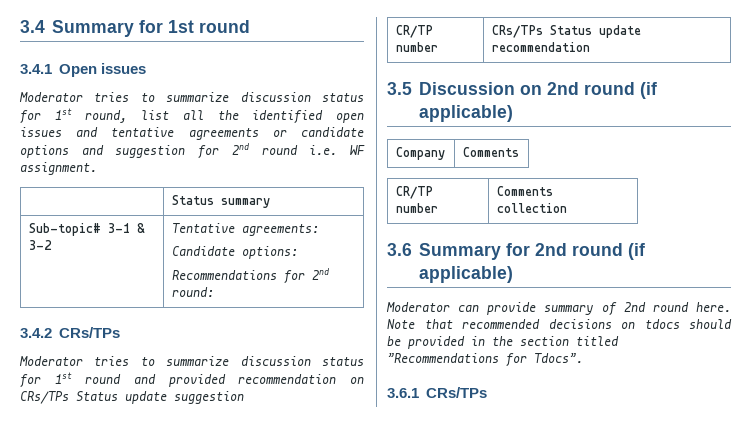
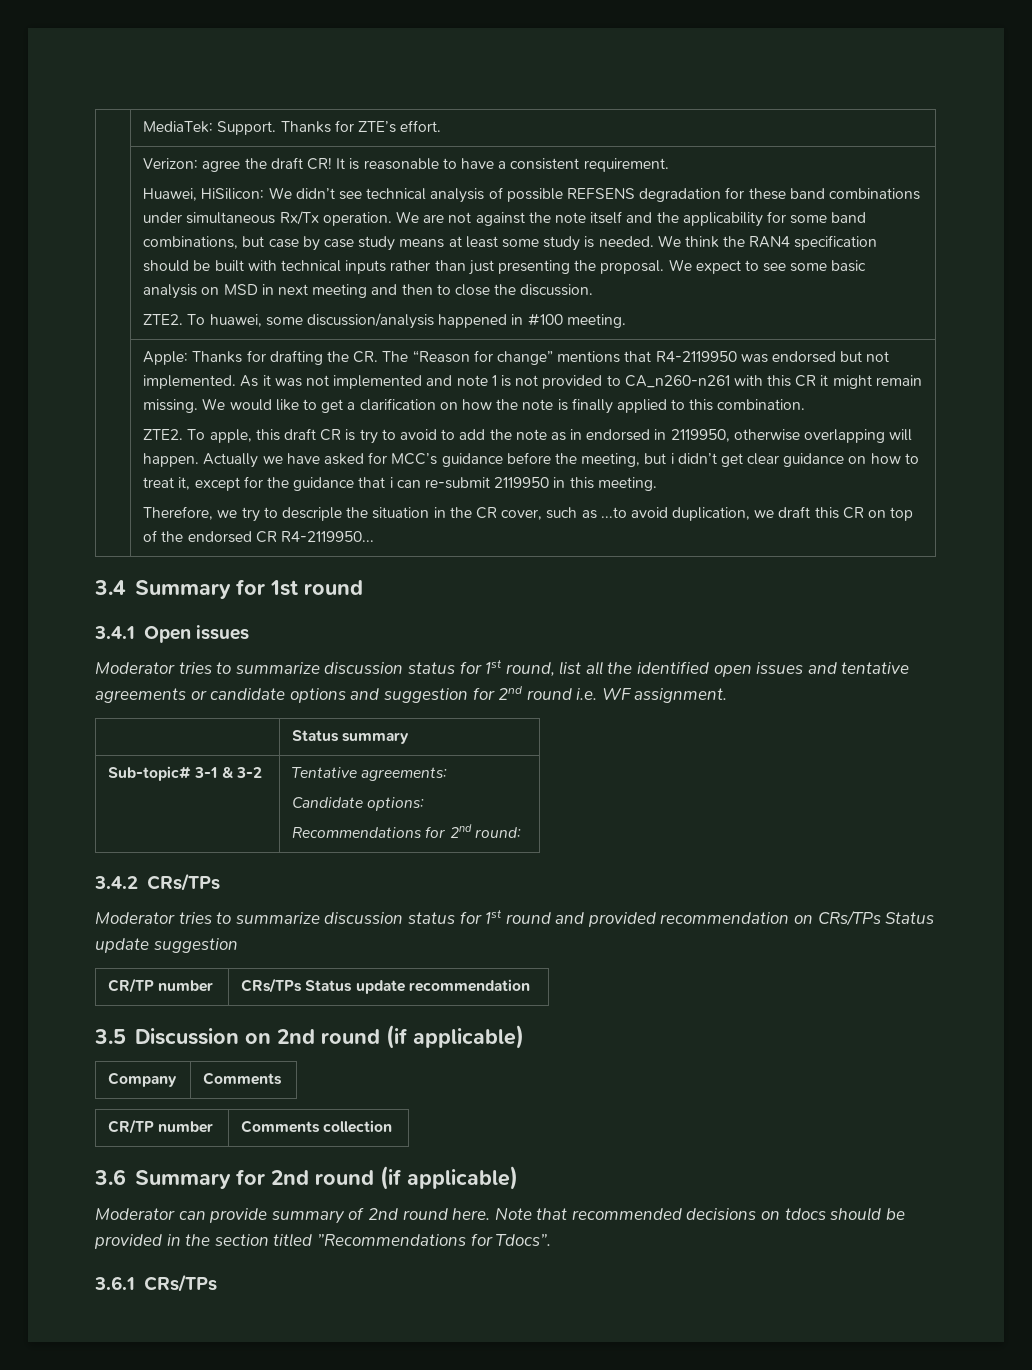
+ | MediaTek: Support. Thanks for ZTE’s effort.
+ | Verizon: agree the draft CR! It is reasonable to have a consistent requirement.
+ Huawei, HiSilicon: We didn’t see technical analysis of possible REFSENS degradation for these band combinations under simultaneous Rx/Tx operation. We are not against the note itself and the applicability for some band combinations, but case by case study means at least some study is needed. We think the RAN4 specification should be built with technical inputs rather than just presenting the proposal. We expect to see some basic analysis on MSD in next meeting and then to close the discussion.
+ ZTE2. To huawei, some discussion/analysis happened in #100 meeting.
+ | Apple: Thanks for drafting the CR. The “Reason for change” mentions that R4-2119950 was endorsed but not implemented. As it was not implemented and note 1 is not provided to CA_n260-n261 with this CR it might remain missing. We would like to get a clarification on how the note is finally applied to this combination.
+ ZTE2. To apple, this draft CR is try to avoid to add the note as in endorsed in 2119950, otherwise overlapping will happen. Actually we have asked for MCC’s guidance before the meeting, but i didn’t get clear guidance on how to treat it, except for the guidance that i can re-submit 2119950 in this meeting.
+ Therefore, we try to descriple the situation in the CR cover, such as ...to avoid duplication, we draft this CR on top of the endorsed CR R4-2119950...

